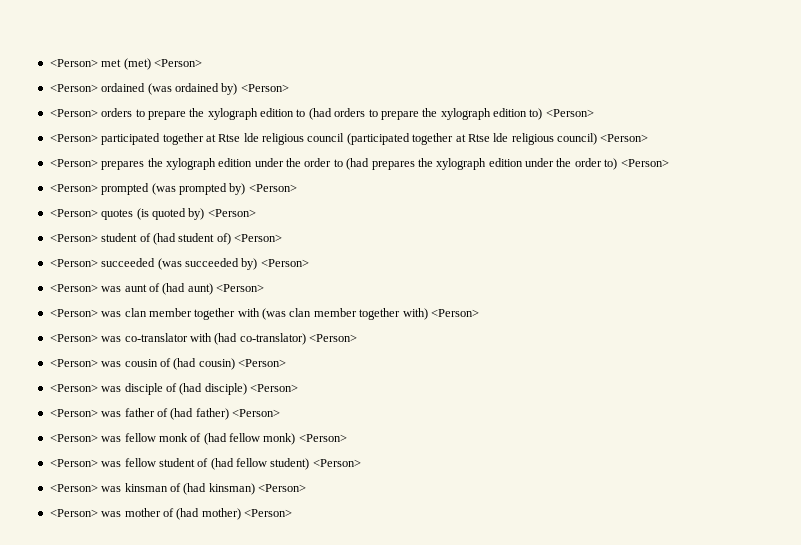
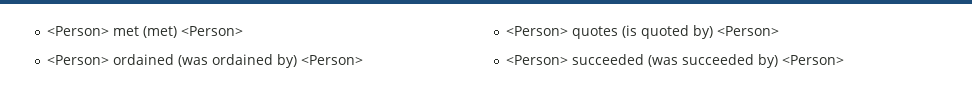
- <Person> orders to prepare the xylograph edition to (had orders to prepare the xylograph edition to) <Person>
- <Person> participated together at Rtse lde religious council (participated together at Rtse lde religious council) <Person>
- <Person> prepares the xylograph edition under the order to (had prepares the xylograph edition under the order to) <Person>
- <Person> prompted (was prompted by) <Person>
- <Person> student of (had student of) <Person>
- <Person> was aunt of (had aunt) <Person>
- <Person> was clan member together with (was clan member together with) <Person>
- <Person> was co-translator with (had co-translator) <Person>
- <Person> was cousin of (had cousin) <Person>
- <Person> was disciple of (had disciple) <Person>
- <Person> was father of (had father) <Person>
- <Person> was fellow monk of (had fellow monk) <Person>
- <Person> was fellow student of (had fellow student) <Person>
- <Person> was kinsman of (had kinsman) <Person>
- <Person> was mother of (had mother) <Person>

